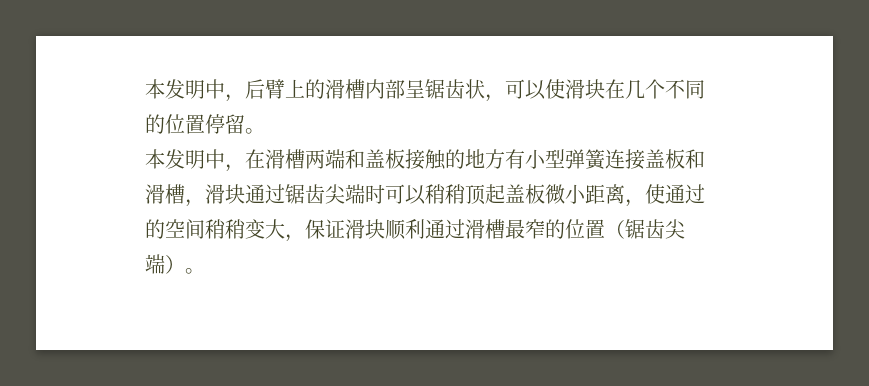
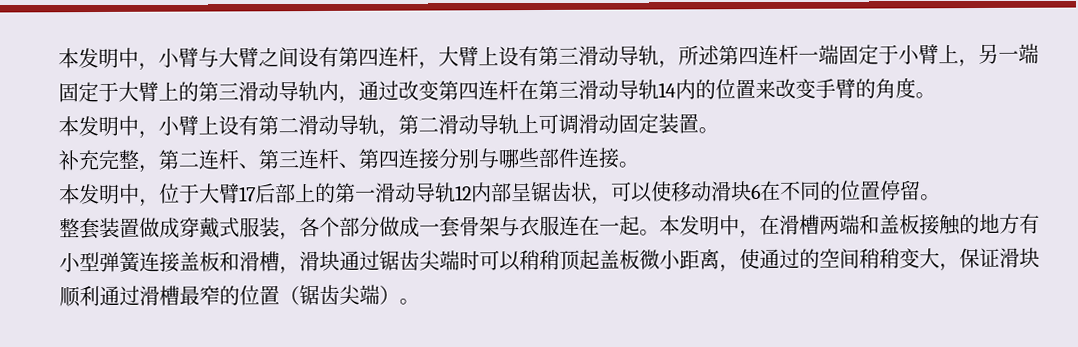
- 本发明中，后臂上的滑槽内部呈锯齿状，可以使滑块在几个不同的位置停留。
+ 本发明中，小臂与大臂之间设有第四连杆，大臂上设有第三滑动导轨，所述第四连杆一端固定于小臂上，另一端固定于大臂上的第三滑动导轨内，通过改变第四连杆在第三滑动导轨14内的位置来改变手臂的角度。
+ 本发明中，小臂上设有第二滑动导轨，第二滑动导轨上可调滑动固定装置。
+ 补充完整，第二连杆、第三连杆、第四连接分别与哪些部件连接。
+ 本发明中，位于大臂17后部上的第一滑动导轨12内部呈锯齿状，可以使移动滑块6在不同的位置停留。
+ 整套装置做成穿戴式服装，各个部分做成一套骨架与衣服连在一起。

